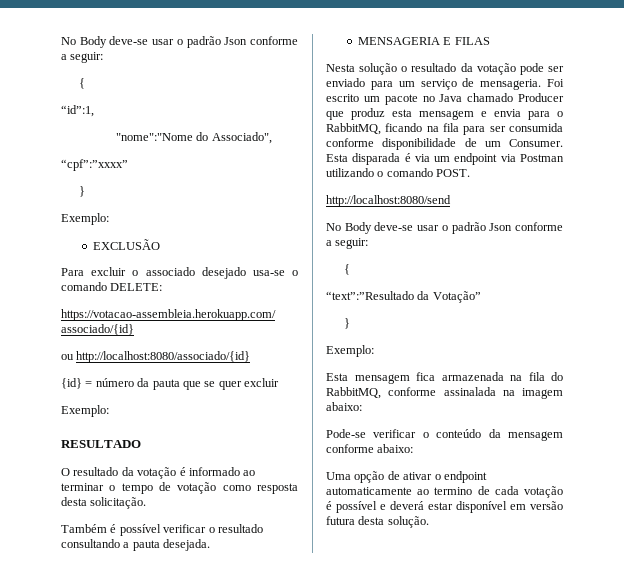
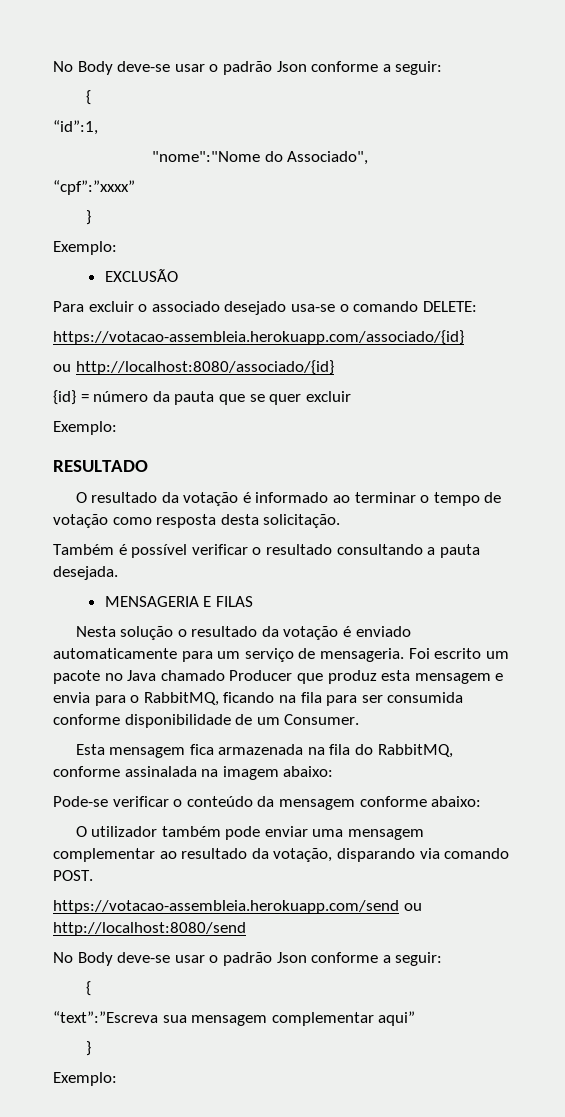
- Nesta solução o resultado da votação pode ser enviado para um serviço de mensageria.
+ Nesta solução o resultado da votação é enviado automaticamente para um serviço de mensageria.
- Esta disparada é via um endpoint via Postman utilizando o comando POST.
- http://localhost:8080/send
- No Body deve-se usar o padrão Json conforme a seguir:
- {
- “text”:”Resultado da Votação”
- }
- Exemplo:
- Uma opção de ativar o endpoint automaticamente ao termino de cada votação é possível e deverá estar disponível em versão futura desta solução.
+ O utilizador também pode enviar uma mensagem complementar ao resultado da votação, disparando via comando POST.
+ https://votacao-assembleia.herokuapp.com/send ou http://localhost:8080/send
+ No Body deve-se usar o padrão Json conforme a seguir:
+ {
+ “text”:”Escreva sua mensagem complementar aqui”
+ }
+ Exemplo:

